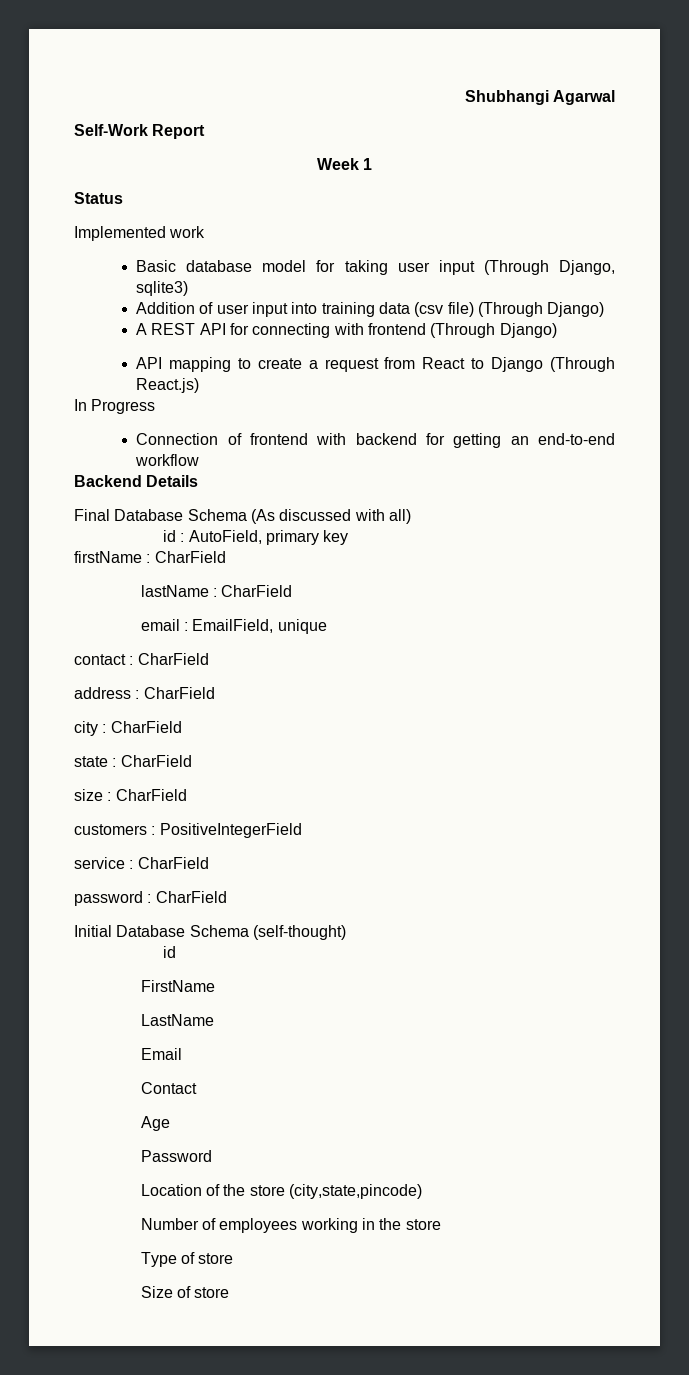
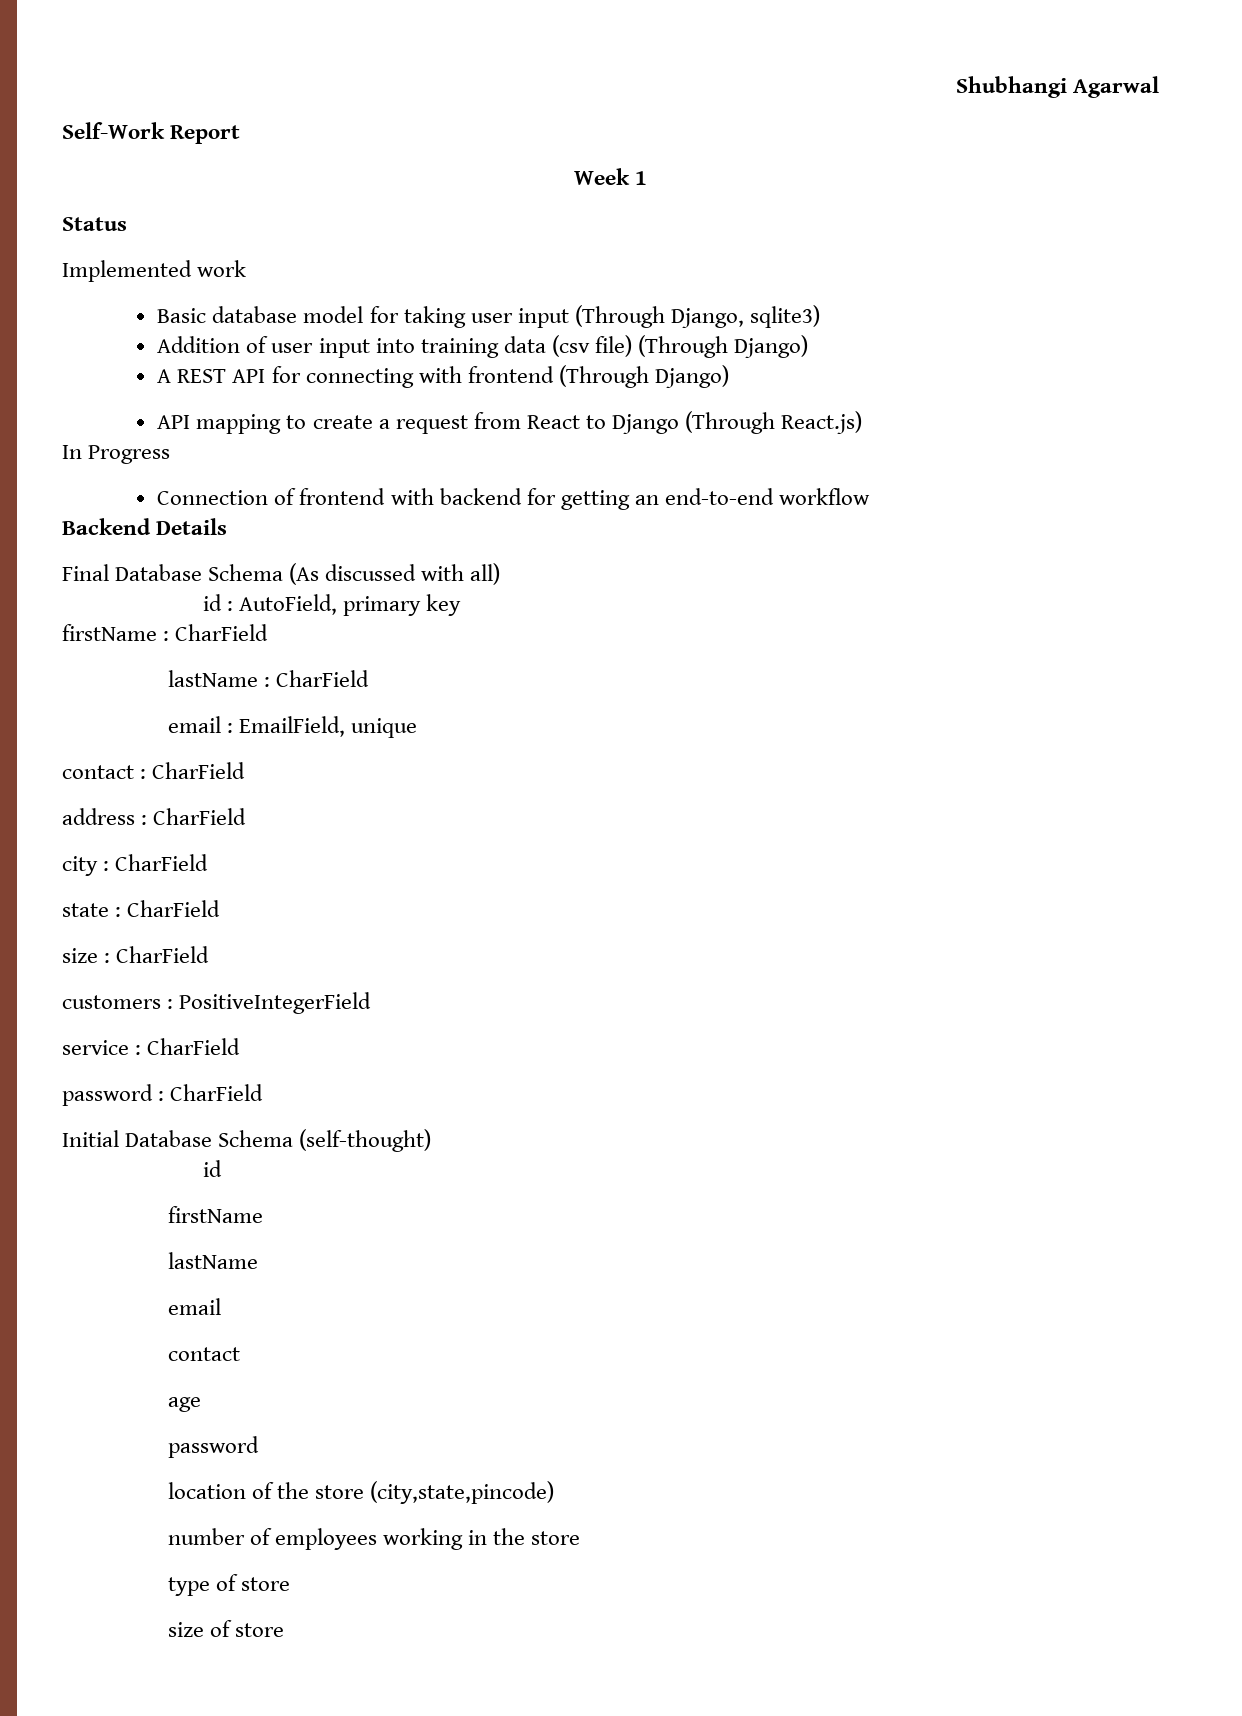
  Initial Database Schema (self-thought)
  id
- FirstName
- LastName
- Email
- Contact
- Age
- Password
- Location of the store (city,state,pincode)
+ firstName
+ lastName
+ email
+ contact
+ age
+ password
+ location of the store (city,state,pincode)
- Number of employees working in the store
+ number of employees working in the store
- Type of store
+ type of store
- Size of store
+ size of store

